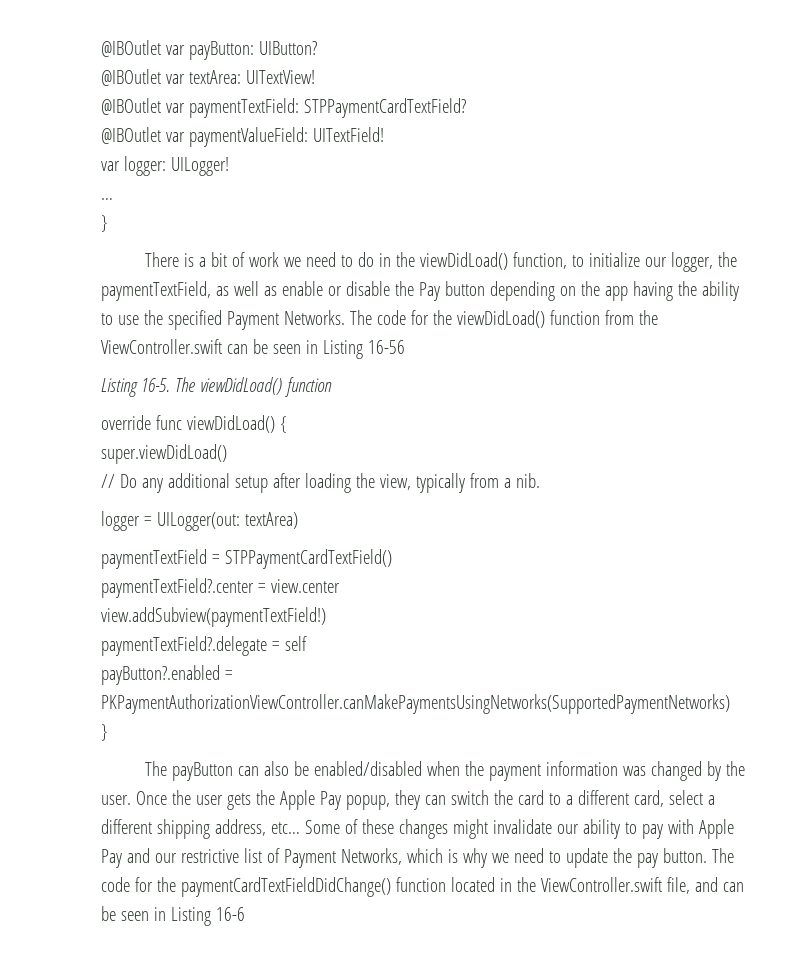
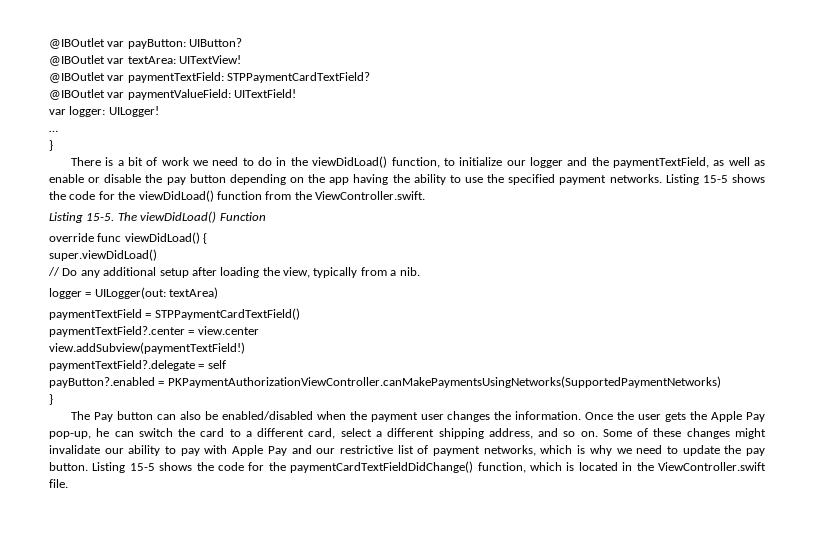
- There is a bit of work we need to do in the viewDidLoad() function, to initialize our logger, the paymentTextField, as well as enable or disable the Pay button depending on the app having the ability to use the specified Payment Networks. The code for the viewDidLoad() function from the ViewController.swift can be seen in Listing 16-56
- Listing 16-5.
+ There is a bit of work we need to do in the viewDidLoad() function, to initialize our logger and the paymentTextField, as well as enable or disable the pay button depending on the app having the ability to use the specified payment networks. Listing 15-5 shows the code for the viewDidLoad() function from the ViewController.swift.
+ Listing 15-5.
- The viewDidLoad() function
+ The viewDidLoad() Function
- The payButton can also be enabled/disabled when the payment information was changed by the user.
+ The Pay button can also be enabled/disabled when the payment user changes the information.
- Once the user gets the Apple Pay popup, they can switch the card to a different card, select a different shipping address, etc…
+ Once the user gets the Apple Pay pop-up, he can switch the card to a different card, select a different shipping address, and so on.
- Some of these changes might invalidate our ability to pay with Apple Pay and our restrictive list of Payment Networks, which is why we need to update the pay button.
+ Some of these changes might invalidate our ability to pay with Apple Pay and our restrictive list of payment networks, which is why we need to update the pay button.
- The code for the paymentCardTextFieldDidChange() function located in the ViewController.swift file, and can be seen in Listing 16-6
+ Listing 15-5 shows the code for the paymentCardTextFieldDidChange() function, which is located in the ViewController.swift file.

